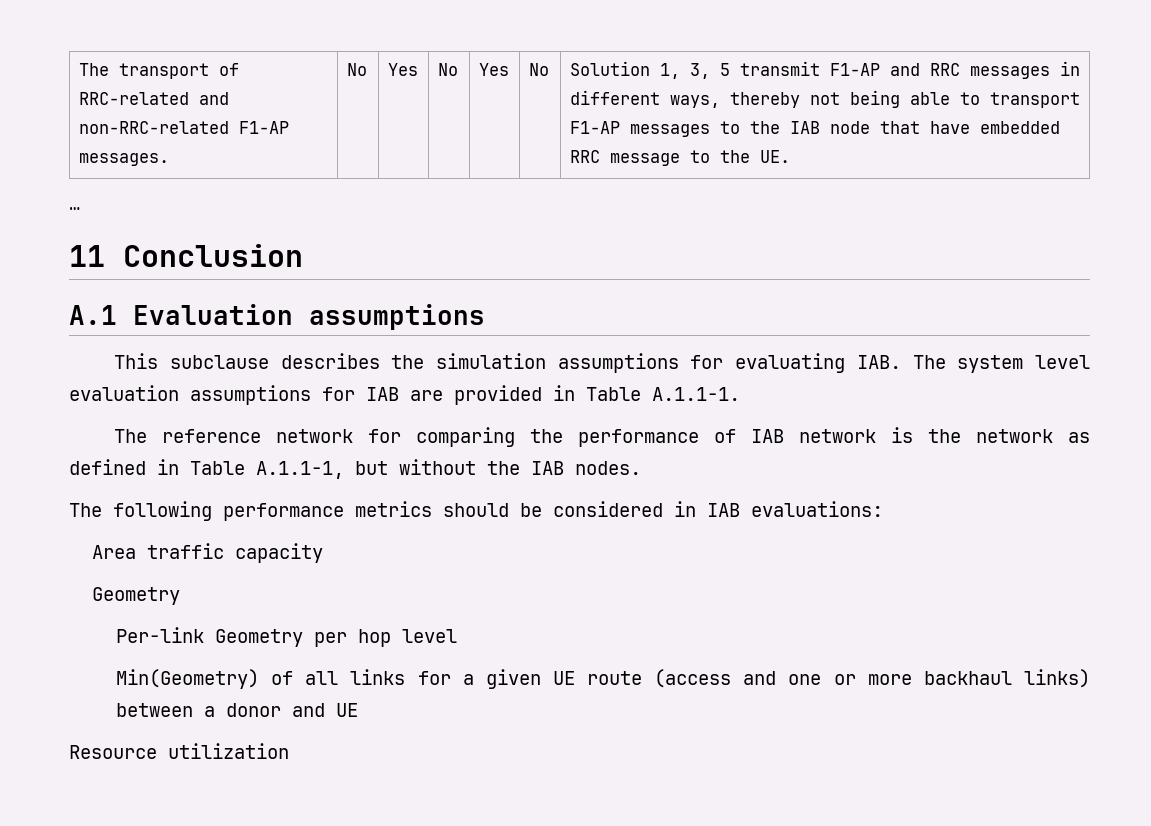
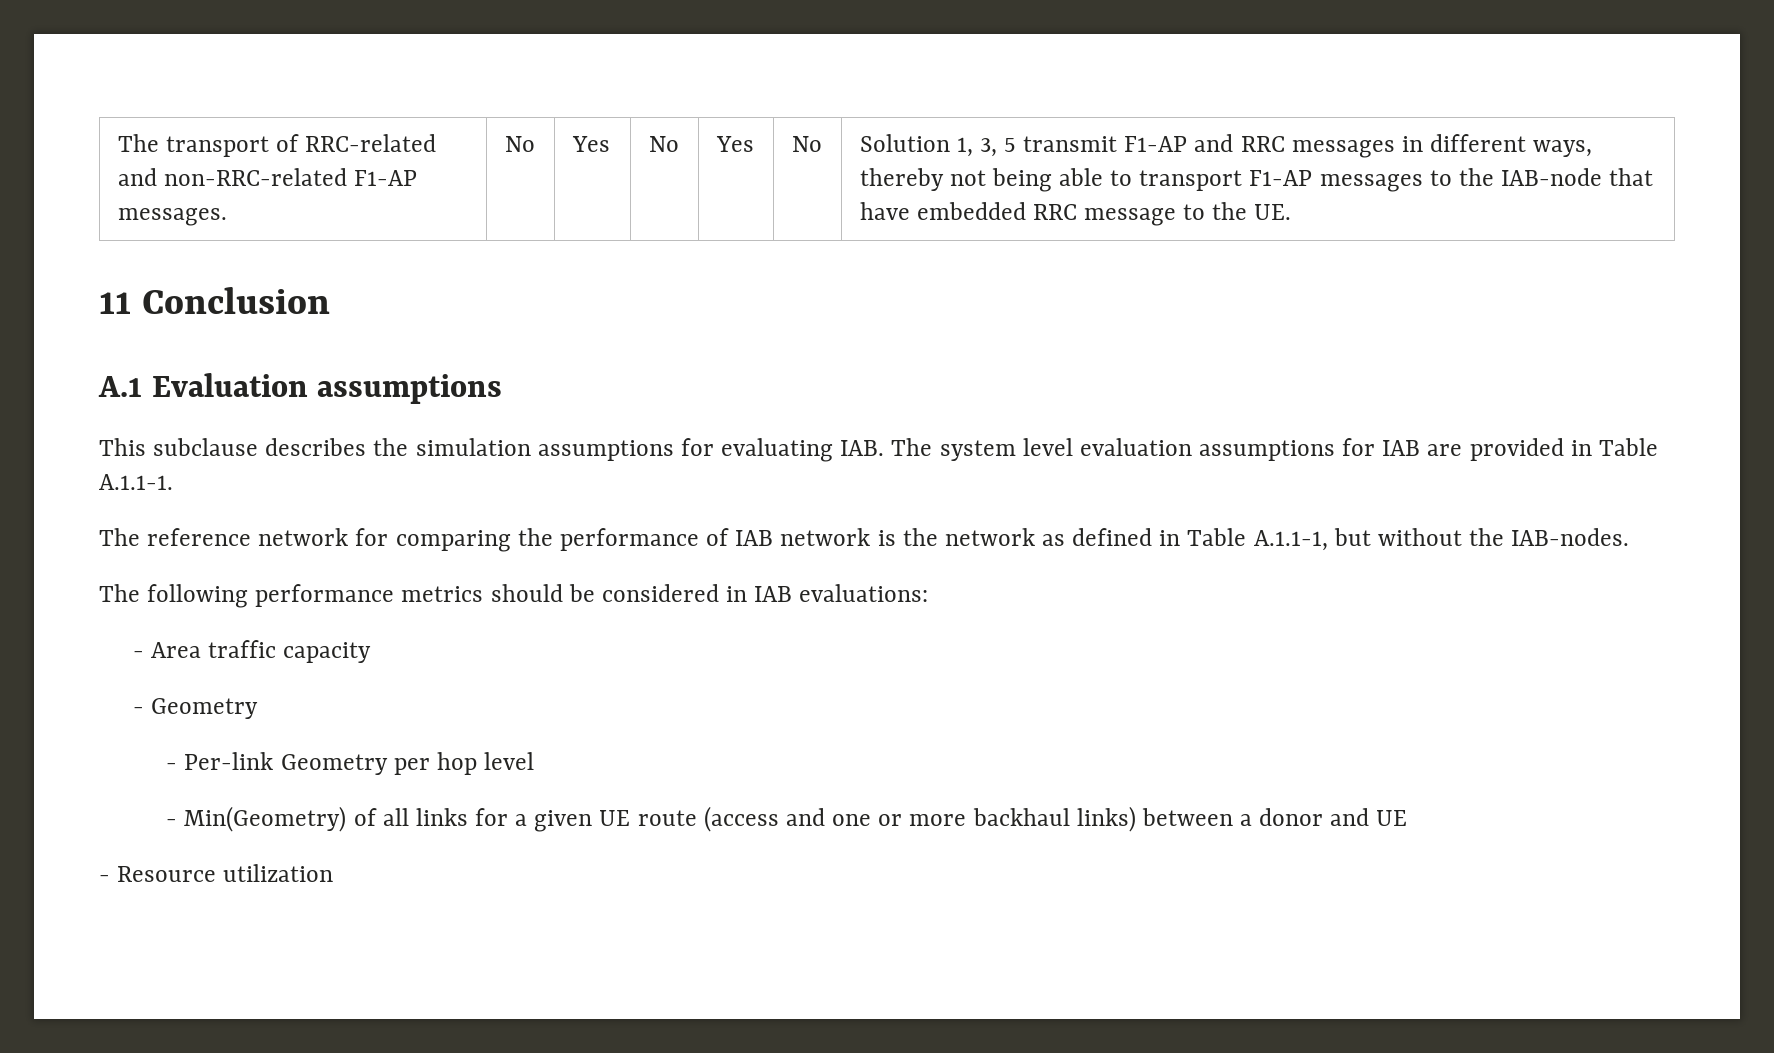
- Solution 1, 3, 5 transmit F1-AP and RRC messages in different ways, thereby not being able to transport F1-AP messages to the IAB node that have embedded RRC message to the UE.
+ Solution 1, 3, 5 transmit F1-AP and RRC messages in different ways, thereby not being able to transport F1-AP messages to the IAB-node that have embedded RRC message to the UE.
- …
- The reference network for comparing the performance of IAB network is the network as defined in Table A.1.1-1, but without the IAB nodes.
+ The reference network for comparing the performance of IAB network is the network as defined in Table A.1.1-1, but without the IAB-nodes.
- Area traffic capacity
- Geometry
+ - Area traffic capacity
+ - Geometry
- Per-link Geometry per hop level
+ - Per-link Geometry per hop level
- Min(Geometry) of all links for a given UE route (access and one or more backhaul links) between a donor and UE
+ - Min(Geometry) of all links for a given UE route (access and one or more backhaul links) between a donor and UE
- Resource utilization
+ - Resource utilization

